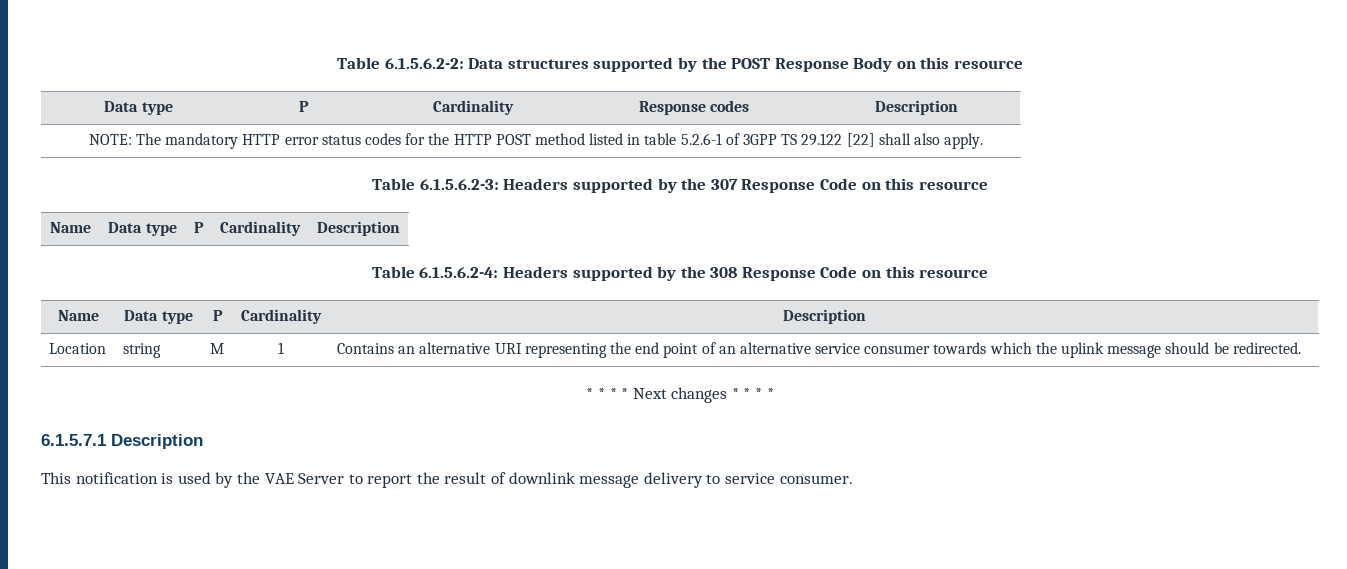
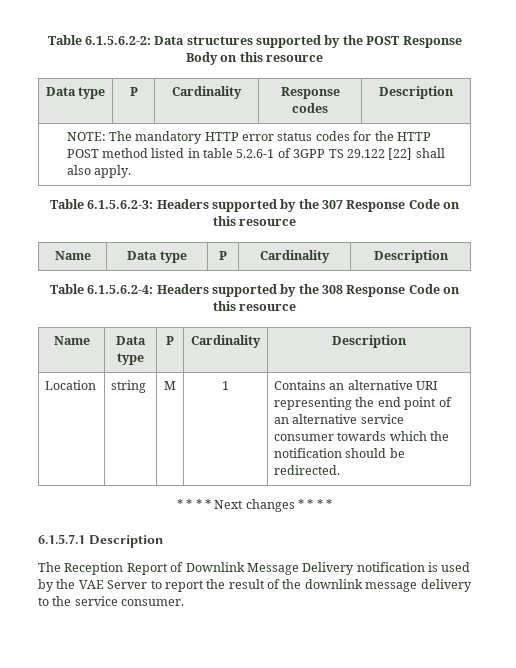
- Location | string | M | 1 | Contains an alternative URI representing the end point of an alternative service consumer towards which the uplink message should be redirected.
+ Location | string | M | 1 | Contains an alternative URI representing the end point of an alternative service consumer towards which the notification should be redirected.
- This notification is used by the VAE Server to report the result of downlink message delivery to service consumer.
+ The Reception Report of Downlink Message Delivery notification is used by the VAE Server to report the result of the downlink message delivery to the service consumer.

